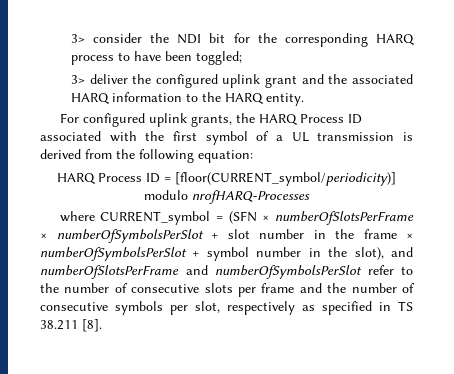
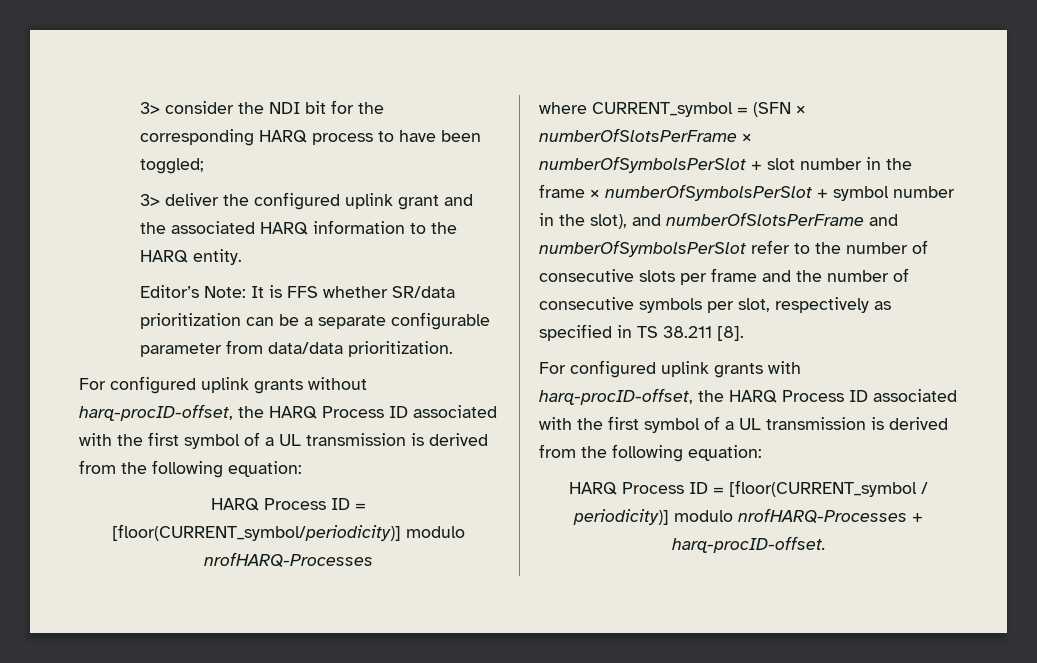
- For configured uplink grants, the HARQ Process ID associated with the first symbol of a UL transmission is derived from the following equation:
+ Editor’s Note: It is FFS whether SR/data prioritization can be a separate configurable parameter from data/data prioritization.
+ For configured uplink grants without harq-procID-offset, the HARQ Process ID associated with the first symbol of a UL transmission is derived from the following equation:
+ For configured uplink grants with harq-procID-offset, the HARQ Process ID associated with the first symbol of a UL transmission is derived from the following equation:
+ HARQ Process ID = [floor(CURRENT_symbol / periodicity)] modulo nrofHARQ-Processes + harq-procID-offset.

